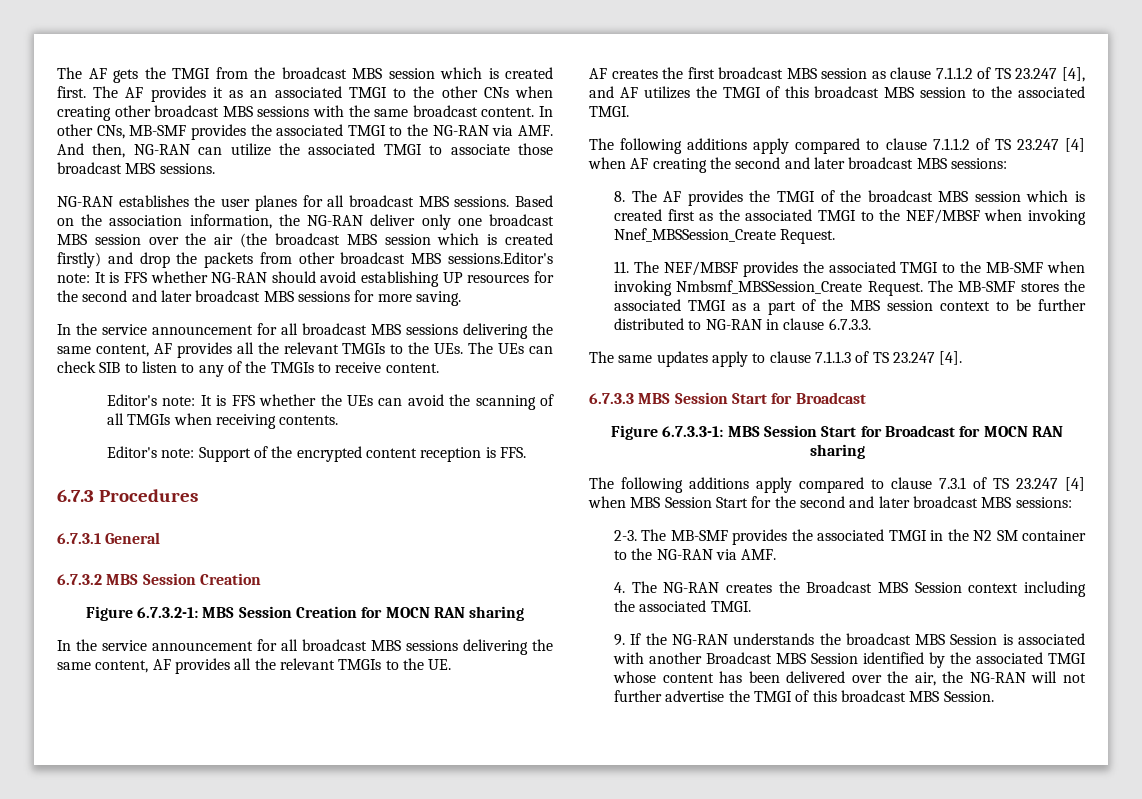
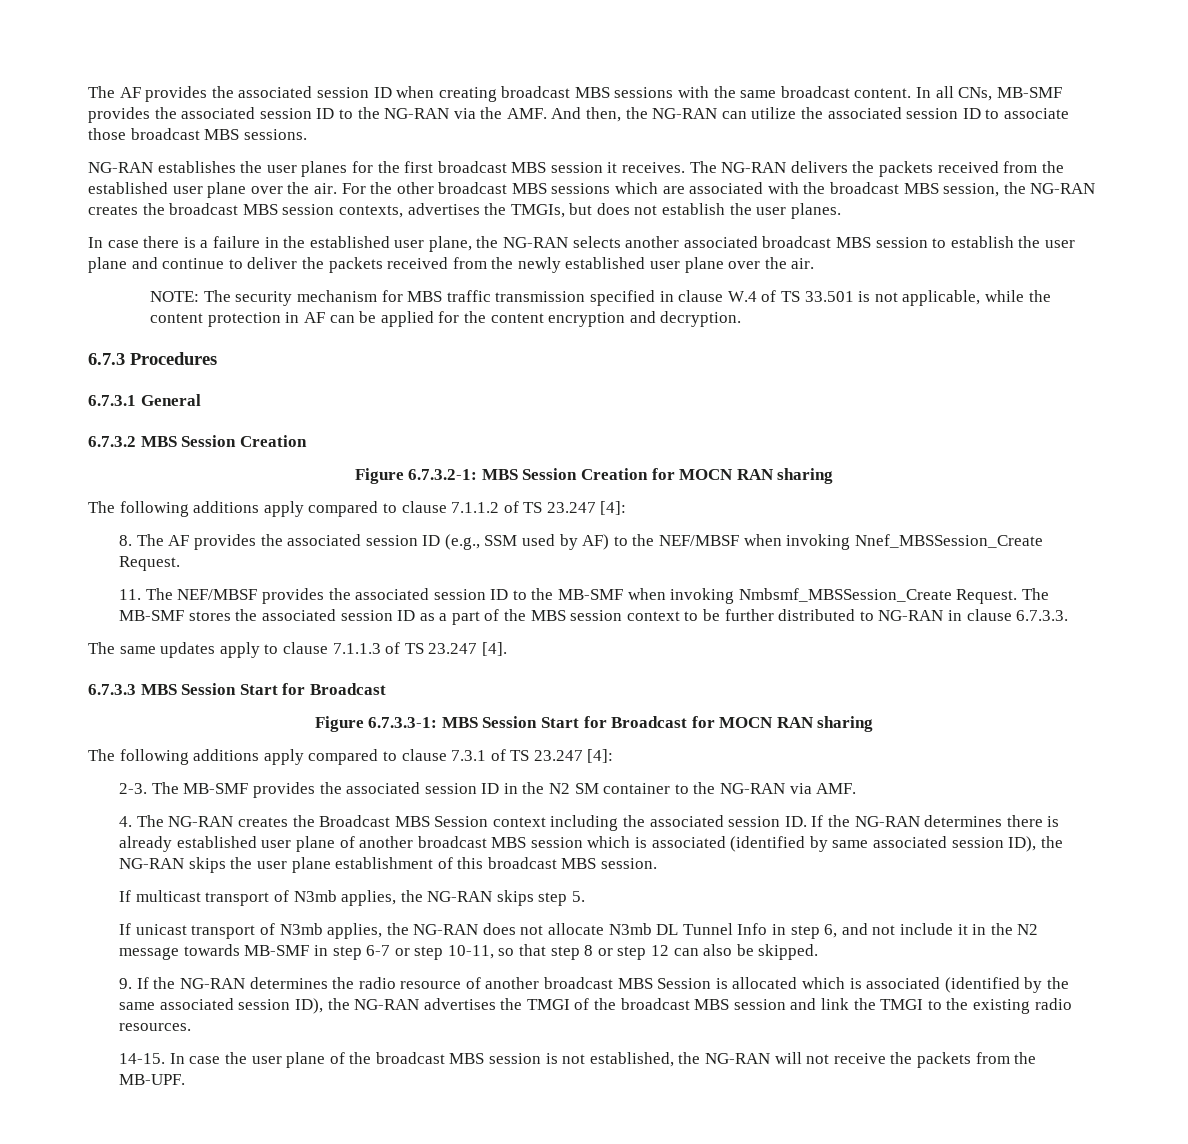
- The AF gets the TMGI from the broadcast MBS session which is created first. The AF provides it as an associated TMGI to the other CNs when creating other broadcast MBS sessions with the same broadcast content.
+ The AF provides the associated session ID when creating broadcast MBS sessions with the same broadcast content.
- In other CNs, MB-SMF provides the associated TMGI to the NG-RAN via AMF. And then, NG-RAN can utilize the associated TMGI to associate those broadcast MBS sessions.
+ In all CNs, MB-SMF provides the associated session ID to the NG-RAN via the AMF. And then, the NG-RAN can utilize the associated session ID to associate those broadcast MBS sessions.
- NG-RAN establishes the user planes for all broadcast MBS sessions. Based on the association information, the NG-RAN deliver only one broadcast MBS session over the air (the broadcast MBS session which is created firstly) and drop the packets from other broadcast MBS sessions.Editor's note: It is FFS whether NG-RAN should avoid establishing UP resources for the second and later broadcast MBS sessions for more saving.
- In the service announcement for all broadcast MBS sessions delivering the same content, AF provides all the relevant TMGIs to the UEs. The UEs can check SIB to listen to any of the TMGIs to receive content.
- Editor's note: It is FFS whether the UEs can avoid the scanning of all TMGIs when receiving contents.
- Editor's note: Support of the encrypted content reception is FFS.
+ NG-RAN establishes the user planes for the first broadcast MBS session it receives. The NG-RAN delivers the packets received from the established user plane over the air. For the other broadcast MBS sessions which are associated with the broadcast MBS session, the NG-RAN creates the broadcast MBS session contexts, advertises the TMGIs, but does not establish the user planes.
+ In case there is a failure in the established user plane, the NG-RAN selects another associated broadcast MBS session to establish the user plane and continue to deliver the packets received from the newly established user plane over the air.
+ NOTE: The security mechanism for MBS traffic transmission specified in clause W.4 of TS 33.501 is not applicable, while the content protection in AF can be applied for the content encryption and decryption.
- In the service announcement for all broadcast MBS sessions delivering the same content, AF provides all the relevant TMGIs to the UE.
- AF creates the first broadcast MBS session as clause 7.1.1.2 of TS 23.247 [4], and AF utilizes the TMGI of this broadcast MBS session to the associated TMGI.
- The following additions apply compared to clause 7.1.1.2 of TS 23.247 [4] when AF creating the second and later broadcast MBS sessions:
+ The following additions apply compared to clause 7.1.1.2 of TS 23.247 [4]:
- 8. The AF provides the TMGI of the broadcast MBS session which is created first as the associated TMGI to the NEF/MBSF when invoking Nnef_MBSSession_Create Request.
+ 8. The AF provides the associated session ID (e.g., SSM used by AF) to the NEF/MBSF when invoking Nnef_MBSSession_Create Request.
- 11. The NEF/MBSF provides the associated TMGI to the MB-SMF when invoking Nmbsmf_MBSSession_Create Request.
+ 11. The NEF/MBSF provides the associated session ID to the MB-SMF when invoking Nmbsmf_MBSSession_Create Request.
- The MB-SMF stores the associated TMGI as a part of the MBS session context to be further distributed to NG-RAN in clause 6.7.3.3.
+ The MB-SMF stores the associated session ID as a part of the MBS session context to be further distributed to NG-RAN in clause 6.7.3.3.
- The following additions apply compared to clause 7.3.1 of TS 23.247 [4] when MBS Session Start for the second and later broadcast MBS sessions:
+ The following additions apply compared to clause 7.3.1 of TS 23.247 [4]:
- The MB-SMF provides the associated TMGI in the N2 SM container to the NG-RAN via AMF.
+ The MB-SMF provides the associated session ID in the N2 SM container to the NG-RAN via AMF.
- 4. The NG-RAN creates the Broadcast MBS Session context including the associated TMGI.
- 9. If the NG-RAN understands the broadcast MBS Session is associated with another Broadcast MBS Session identified by the associated TMGI whose content has been delivered over the air, the NG-RAN will not further advertise the TMGI of this broadcast MBS Session.
+ 4. The NG-RAN creates the Broadcast MBS Session context including the associated session ID. If the NG-RAN determines there is already established user plane of another broadcast MBS session which is associated (identified by same associated session ID), the NG-RAN skips the user plane establishment of this broadcast MBS session.
+ If multicast transport of N3mb applies, the NG-RAN skips step 5.
+ If unicast transport of N3mb applies, the NG-RAN does not allocate N3mb DL Tunnel Info in step 6, and not include it in the N2 message towards MB-SMF in step 6-7 or step 10-11, so that step 8 or step 12 can also be skipped.
+ 9. If the NG-RAN determines the radio resource of another broadcast MBS Session is allocated which is associated (identified by the same associated session ID), the NG-RAN advertises the TMGI of the broadcast MBS session and link the TMGI to the existing radio resources.
+ 14-15. In case the user plane of the broadcast MBS session is not established, the NG-RAN will not receive the packets from the MB-UPF.

